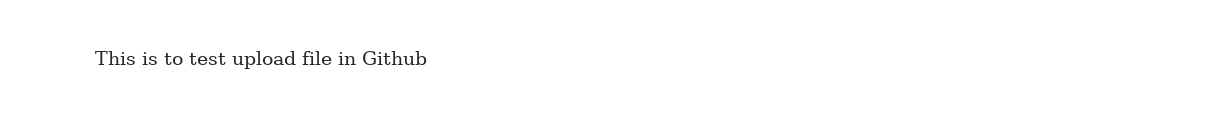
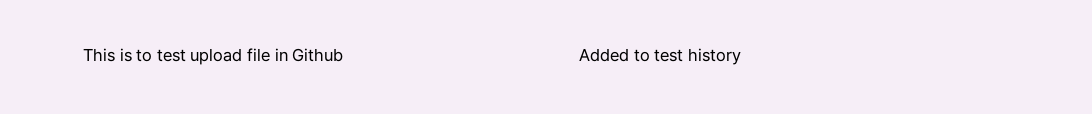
+ Added to test history

